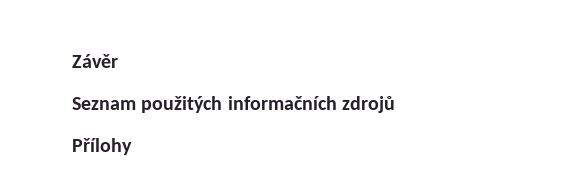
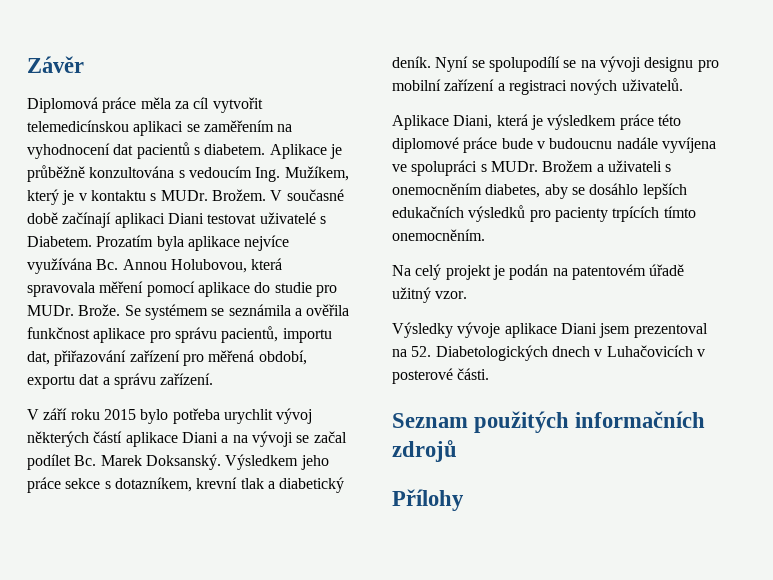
+ Diplomová práce měla za cíl vytvořit telemedicínskou aplikaci se zaměřením na vyhodnocení dat pacientů s diabetem. Aplikace je průběžně konzultována s vedoucím Ing. Mužíkem, který je v kontaktu s MUDr. Brožem. V současné době začínají aplikaci Diani testovat uživatelé s Diabetem. Prozatím byla aplikace nejvíce využívána Bc. Annou Holubovou, která spravovala měření pomocí aplikace do studie pro MUDr. Brože. Se systémem se seznámila a ověřila funkčnost aplikace pro správu pacientů, importu dat, přiřazování zařízení pro měřená období, exportu dat a správu zařízení.
+ V září roku 2015 bylo potřeba urychlit vývoj některých částí aplikace Diani a na vývoji se začal podílet Bc. Marek Doksanský. Výsledkem jeho práce sekce s dotazníkem, krevní tlak a diabetický deník. Nyní se spolupodílí se na vývoji designu pro mobilní zařízení a registraci nových uživatelů.
+ Aplikace Diani, která je výsledkem práce této diplomové práce bude v budoucnu nadále vyvíjena ve spolupráci s MUDr. Brožem a uživateli s onemocněním diabetes, aby se dosáhlo lepších edukačních výsledků pro pacienty trpících tímto onemocněním.
+ Na celý projekt je podán na patentovém úřadě užitný vzor.
+ Výsledky vývoje aplikace Diani jsem prezentoval na 52. Diabetologických dnech v Luhačovicích v posterové části.

